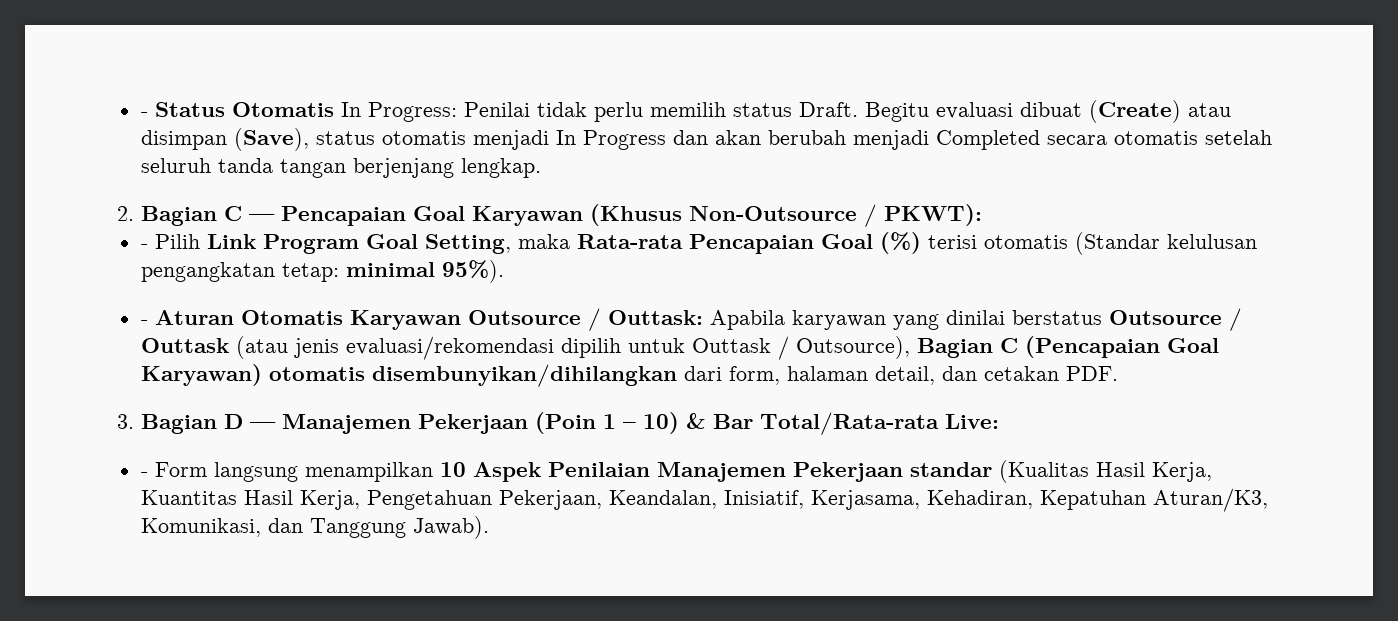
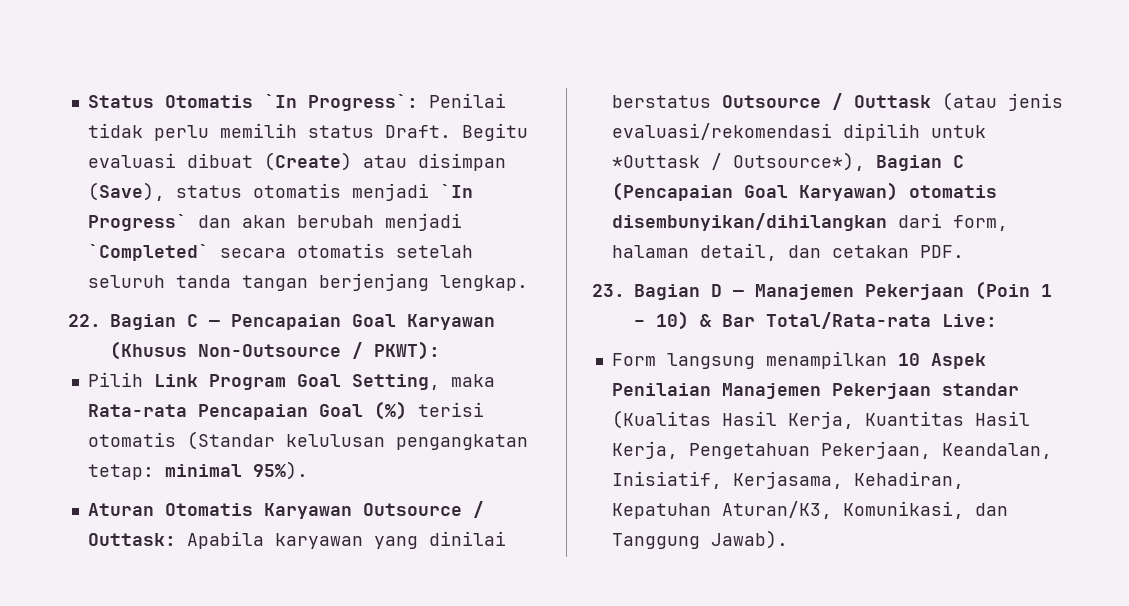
- - Status Otomatis In Progress: Penilai tidak perlu memilih status Draft.
+ Status Otomatis `In Progress`: Penilai tidak perlu memilih status Draft.
- Begitu evaluasi dibuat (Create) atau disimpan (Save), status otomatis menjadi In Progress dan akan berubah menjadi Completed secara otomatis setelah seluruh tanda tangan berjenjang lengkap.
+ Begitu evaluasi dibuat (Create) atau disimpan (Save), status otomatis menjadi `In Progress` dan akan berubah menjadi `Completed` secara otomatis setelah seluruh tanda tangan berjenjang lengkap.
- 2. Bagian C — Pencapaian Goal Karyawan (Khusus Non-Outsource / PKWT):
+ 22. Bagian C — Pencapaian Goal Karyawan (Khusus Non-Outsource / PKWT):
- - Pilih Link Program Goal Setting, maka Rata-rata Pencapaian Goal (%) terisi otomatis (Standar kelulusan pengangkatan tetap: minimal 95%).
+ Pilih Link Program Goal Setting, maka Rata-rata Pencapaian Goal (%) terisi otomatis (Standar kelulusan pengangkatan tetap: minimal 95%).
- - Aturan Otomatis Karyawan Outsource / Outtask: Apabila karyawan yang dinilai berstatus Outsource / Outtask (atau jenis evaluasi/rekomendasi dipilih untuk Outtask / Outsource), Bagian C (Pencapaian Goal Karyawan) otomatis disembunyikan/dihilangkan dari form, halaman detail, dan cetakan PDF.
+ Aturan Otomatis Karyawan Outsource / Outtask: Apabila karyawan yang dinilai berstatus Outsource / Outtask (atau jenis evaluasi/rekomendasi dipilih untuk *Outtask / Outsource*), Bagian C (Pencapaian Goal Karyawan) otomatis disembunyikan/dihilangkan dari form, halaman detail, dan cetakan PDF.
- 3. Bagian D — Manajemen Pekerjaan (Poin 1 – 10) & Bar Total/Rata-rata Live:
+ 23. Bagian D — Manajemen Pekerjaan (Poin 1 – 10) & Bar Total/Rata-rata Live:
- - Form langsung menampilkan 10 Aspek Penilaian Manajemen Pekerjaan standar (Kualitas Hasil Kerja, Kuantitas Hasil Kerja, Pengetahuan Pekerjaan, Keandalan, Inisiatif, Kerjasama, Kehadiran, Kepatuhan Aturan/K3, Komunikasi, dan Tanggung Jawab).
+ Form langsung menampilkan 10 Aspek Penilaian Manajemen Pekerjaan standar (Kualitas Hasil Kerja, Kuantitas Hasil Kerja, Pengetahuan Pekerjaan, Keandalan, Inisiatif, Kerjasama, Kehadiran, Kepatuhan Aturan/K3, Komunikasi, dan Tanggung Jawab).

